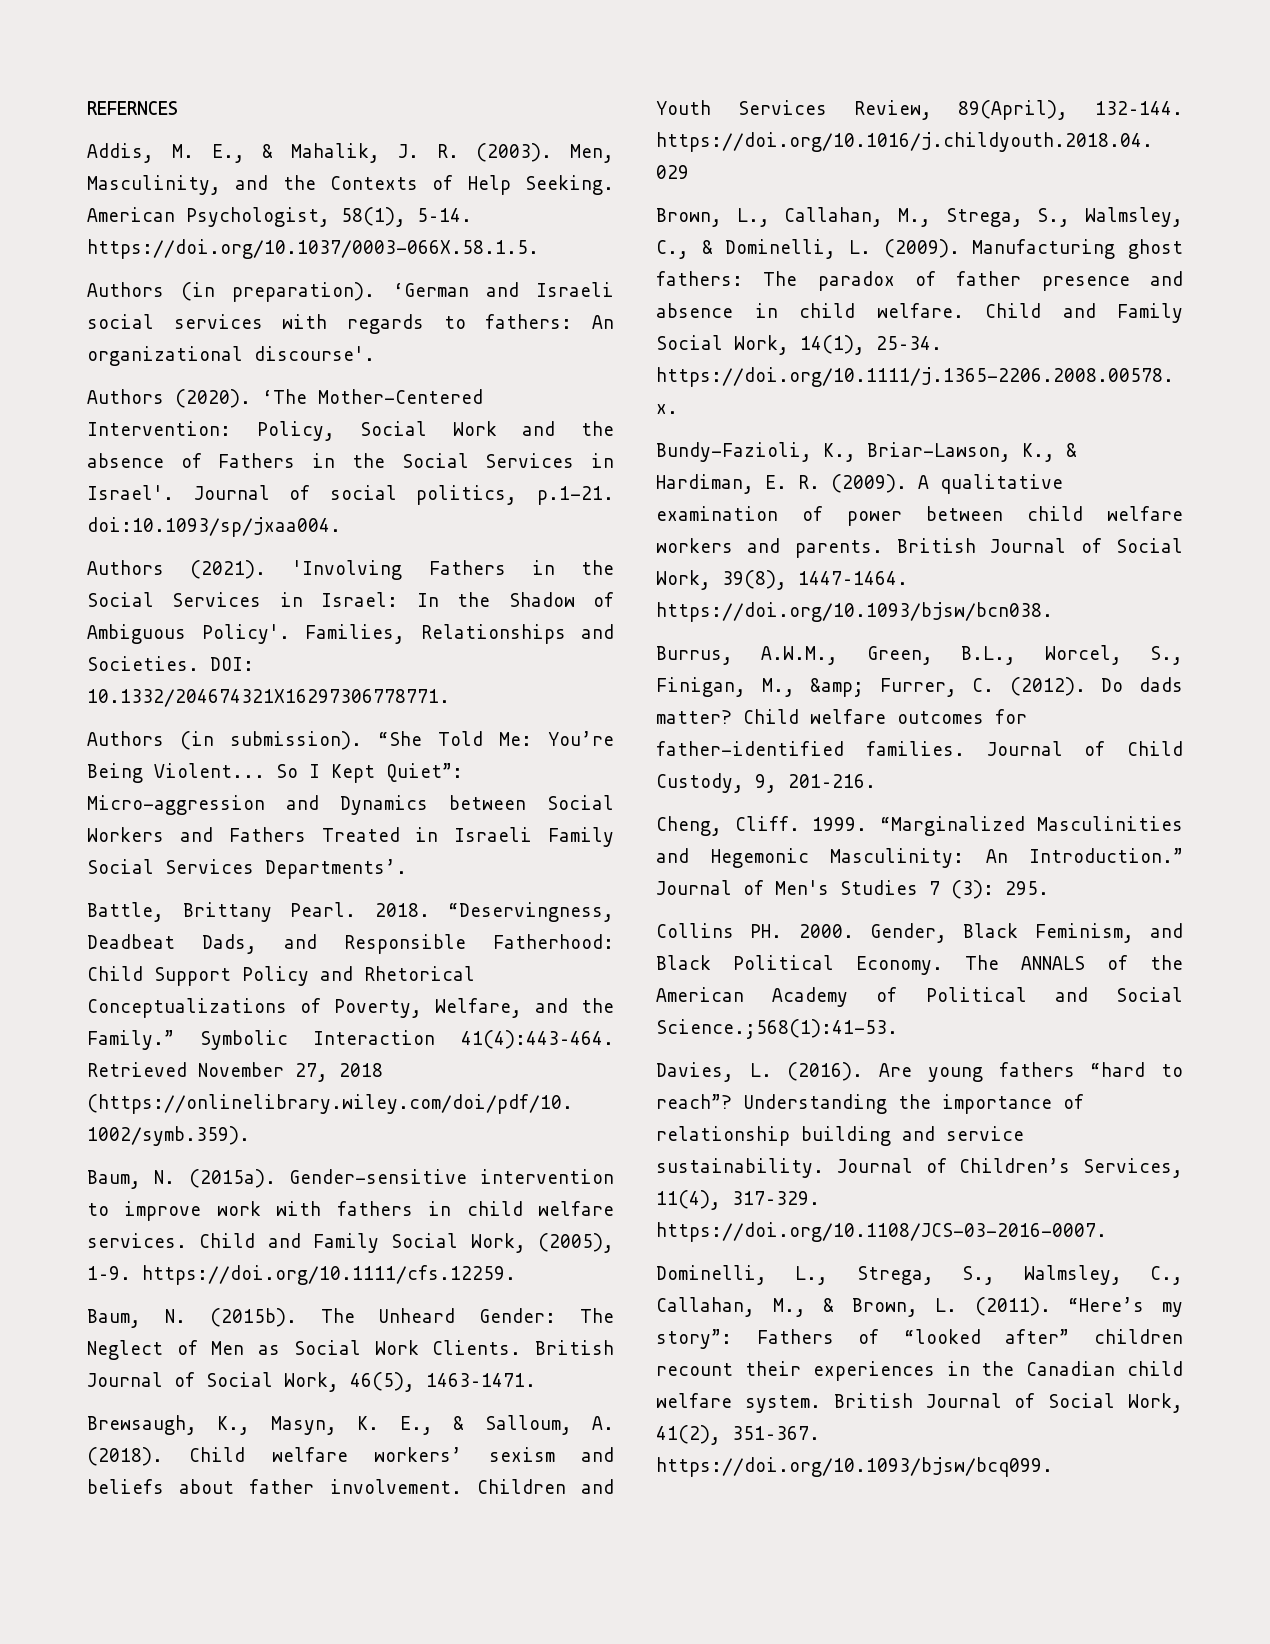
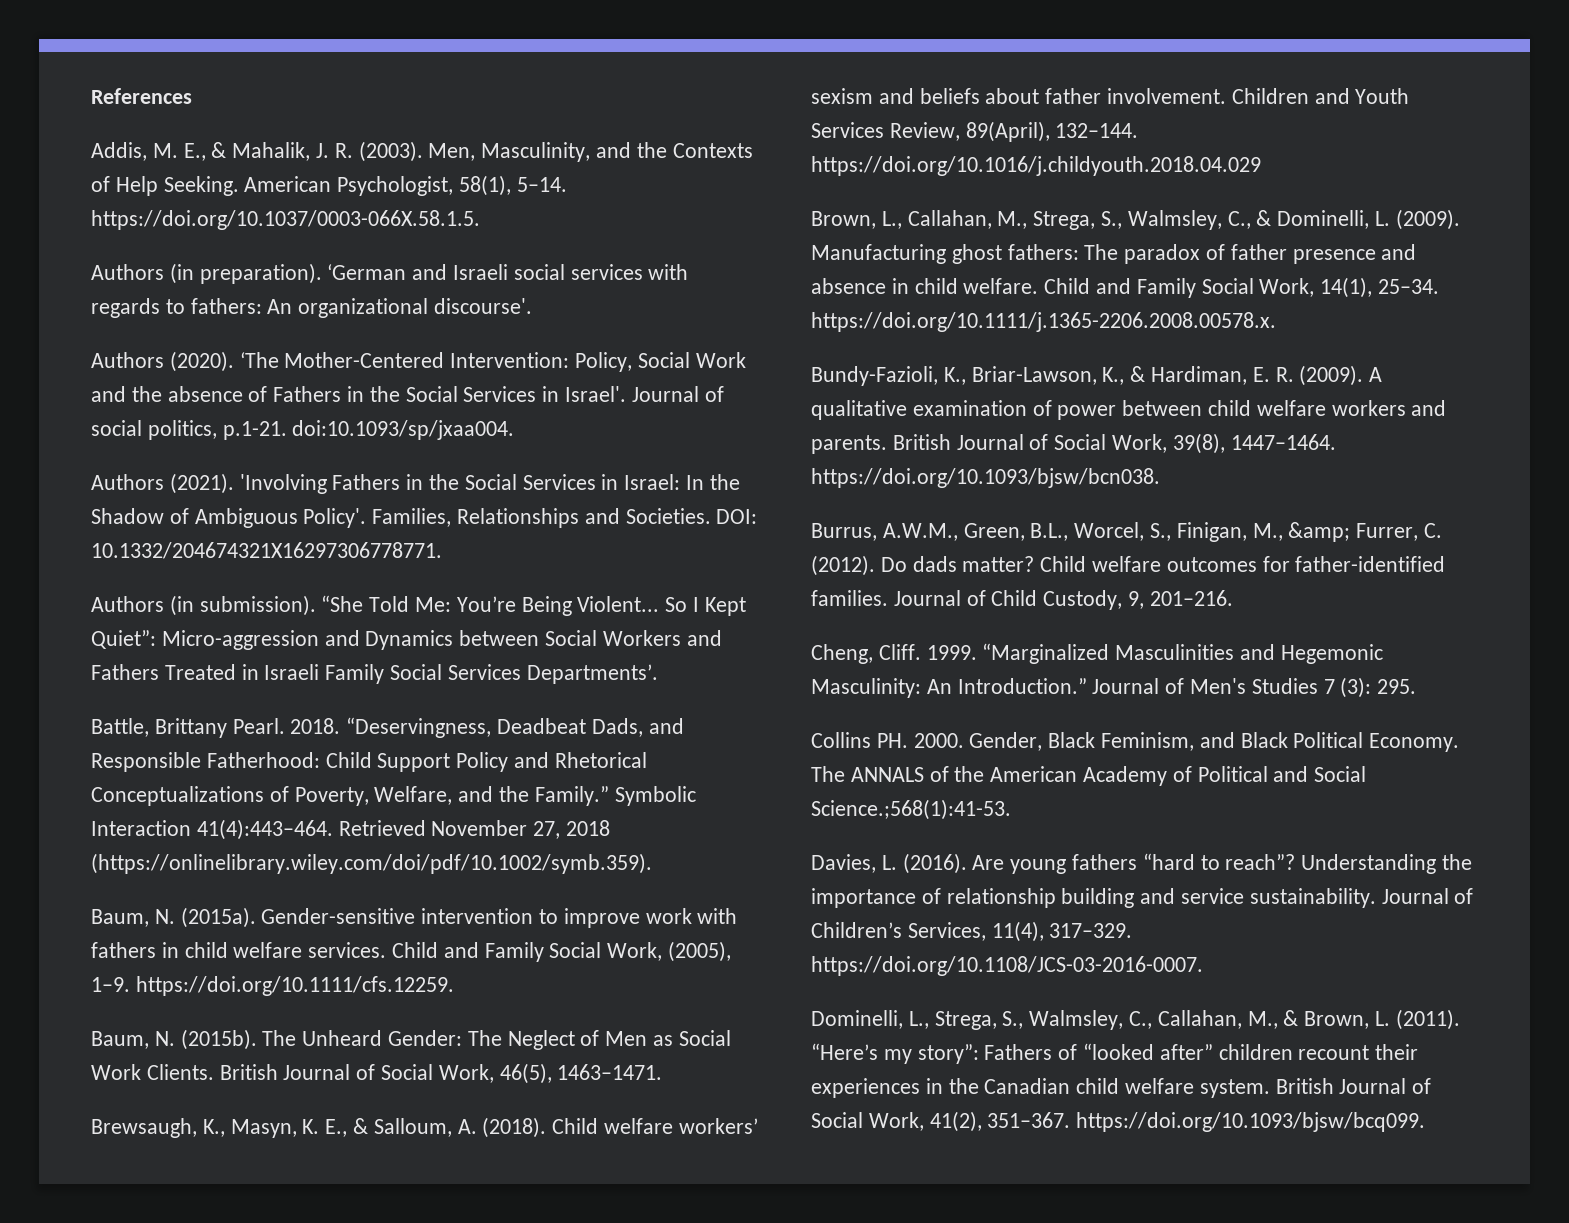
- REFERNCES
+ References

